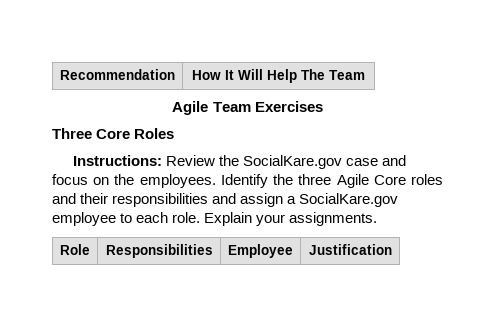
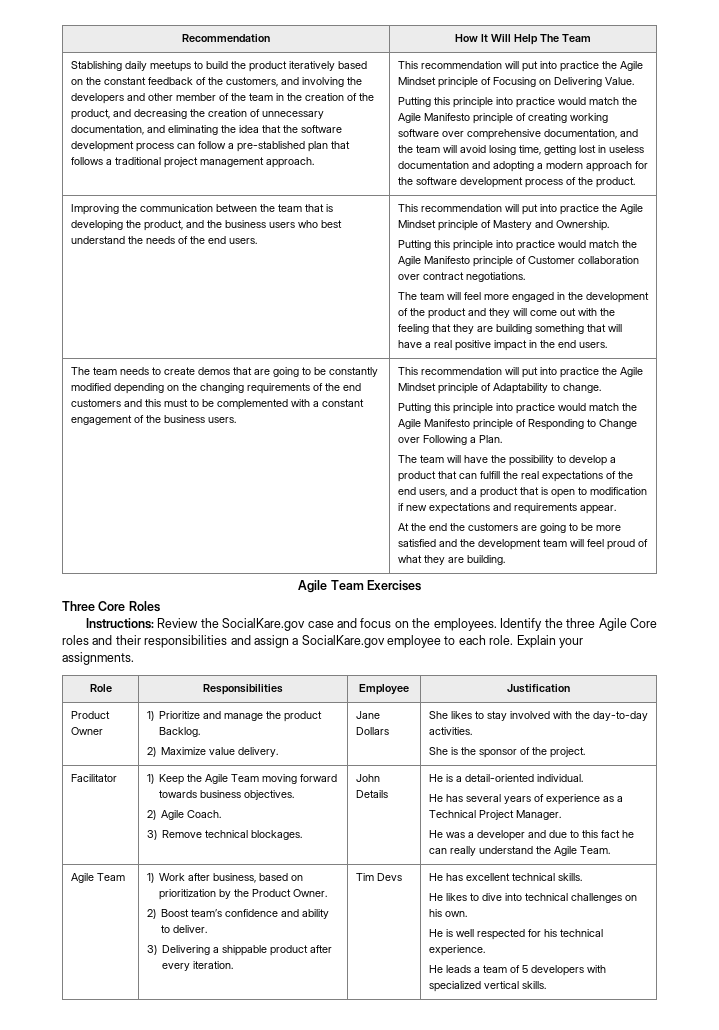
+ Stablishing daily meetups to build the product iteratively based on the constant feedback of the customers, and involving the developers and other member of the team in the creation of the product, and decreasing the creation of unnecessary documentation, and eliminating the idea that the software development process can follow a pre-stablished plan that follows a traditional project management approach. | This recommendation will put into practice the Agile Mindset principle of Focusing on Delivering Value.
+ Putting this principle into practice would match the Agile Manifesto principle of creating working software over comprehensive documentation, and the team will avoid losing time, getting lost in useless documentation and adopting a modern approach for the software development process of the product.
+ Improving the communication between the team that is developing the product, and the business users who best understand the needs of the end users. | This recommendation will put into practice the Agile Mindset principle of Mastery and Ownership.
+ Putting this principle into practice would match the Agile Manifesto principle of Customer collaboration over contract negotiations.
+ The team will feel more engaged in the development of the product and they will come out with the feeling that they are building something that will have a real positive impact in the end users.
+ The team needs to create demos that are going to be constantly modified depending on the changing requirements of the end customers and this must to be complemented with a constant engagement of the business users. | This recommendation will put into practice the Agile Mindset principle of Adaptability to change.
+ Putting this principle into practice would match the Agile Manifesto principle of Responding to Change over Following a Plan.
+ The team will have the possibility to develop a product that can fulfill the real expectations of the end users, and a product that is open to modification if new expectations and requirements appear.
+ At the end the customers are going to be more satisfied and the development team will feel proud of what they are building.
+ Product Owner | 1) Prioritize and manage the product Backlog.
+ 2) Maximize value delivery. | Jane Dollars | She likes to stay involved with the day-to-day activities.
+ She is the sponsor of the project.
+ Facilitator | 1) Keep the Agile Team moving forward towards business objectives.
+ 2) Agile Coach.
+ 3) Remove technical blockages. | John Details | He is a detail-oriented individual.
+ He has several years of experience as a Technical Project Manager.
+ He was a developer and due to this fact he can really understand the Agile Team.
+ Agile Team | 1) Work after business, based on prioritization by the Product Owner.
+ 2) Boost team’s confidence and ability to deliver.
+ 3) Delivering a shippable product after every iteration. | Tim Devs | He has excellent technical skills.
+ He likes to dive into technical challenges on his own.
+ He is well respected for his technical experience.
+ He leads a team of 5 developers with specialized vertical skills.

